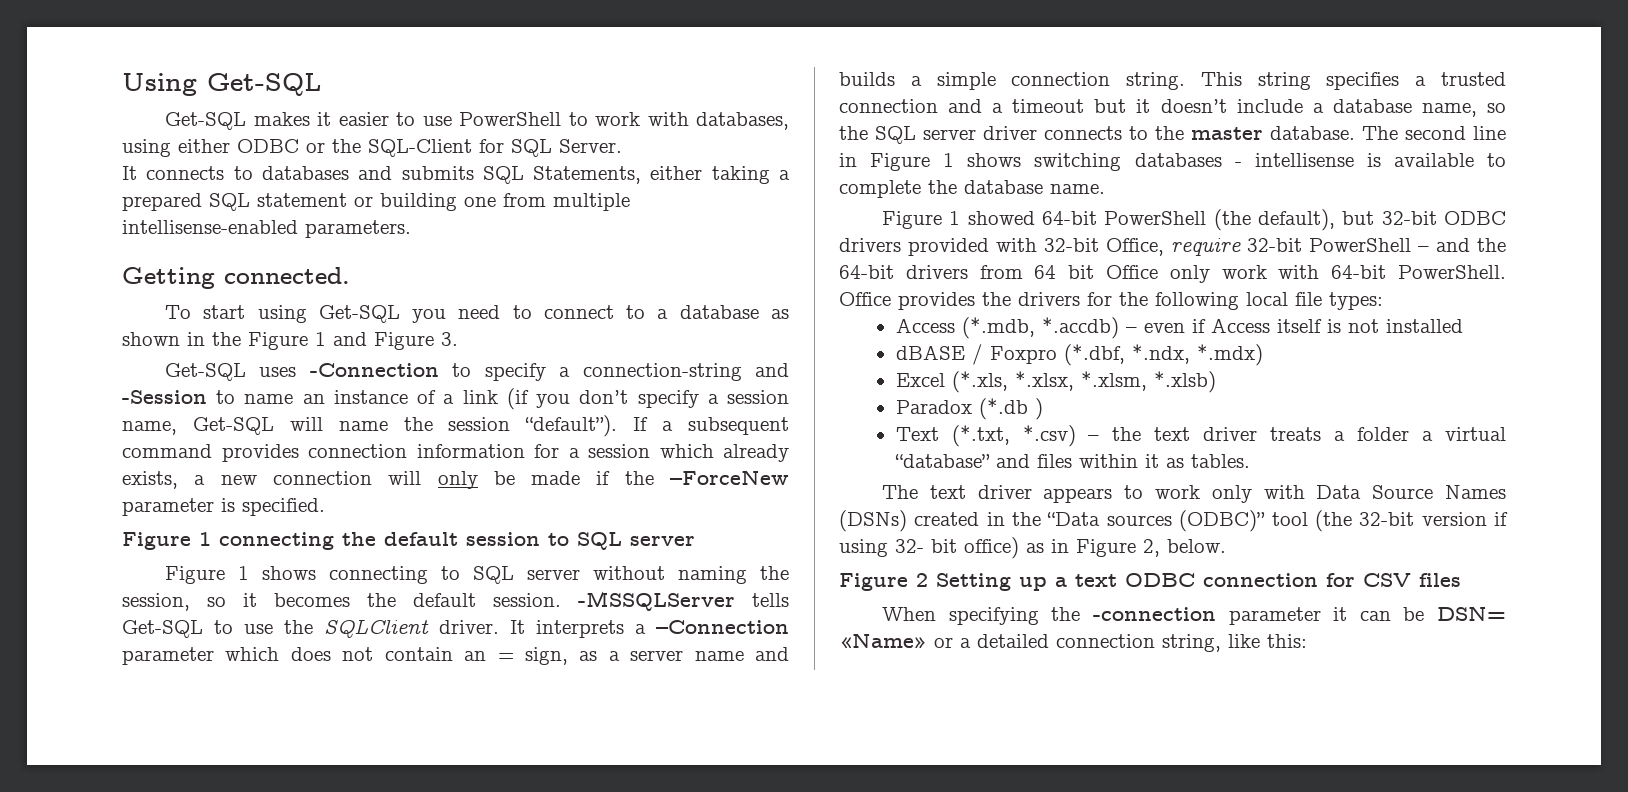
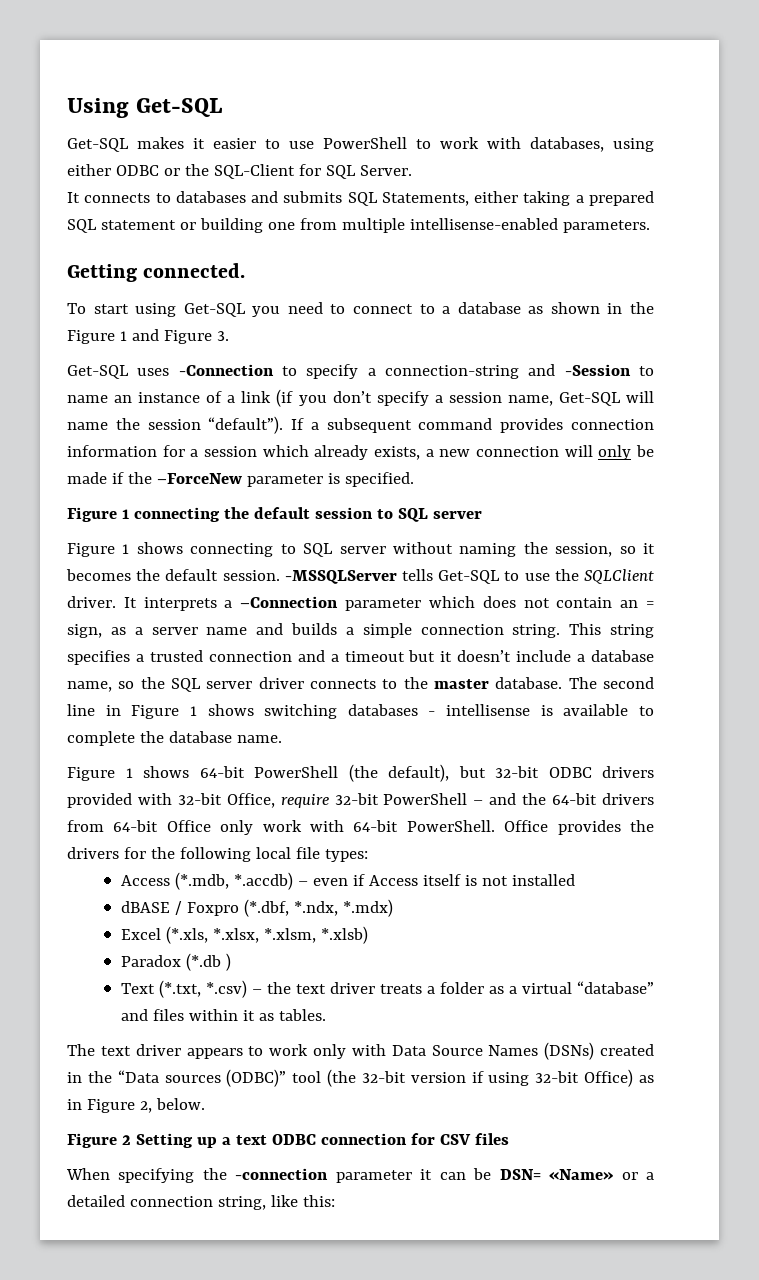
- Figure 1 showed 64-bit PowerShell (the default), but 32-bit ODBC drivers provided with 32-bit Office, require 32-bit PowerShell – and the 64-bit drivers from 64 bit Office only work with 64-bit PowerShell.
+ Figure 1 shows 64-bit PowerShell (the default), but 32-bit ODBC drivers provided with 32-bit Office, require 32-bit PowerShell – and the 64-bit drivers from 64-bit Office only work with 64-bit PowerShell.
- Text (*.txt, *.csv) – the text driver treats a folder a virtual “database” and files within it as tables.
+ Text (*.txt, *.csv) – the text driver treats a folder as a virtual “database” and files within it as tables.
- The text driver appears to work only with Data Source Names (DSNs) created in the “Data sources (ODBC)” tool (the 32-bit version if using 32- bit office) as in Figure 2, below.
+ The text driver appears to work only with Data Source Names (DSNs) created in the “Data sources (ODBC)” tool (the 32-bit version if using 32-bit Office) as in Figure 2, below.

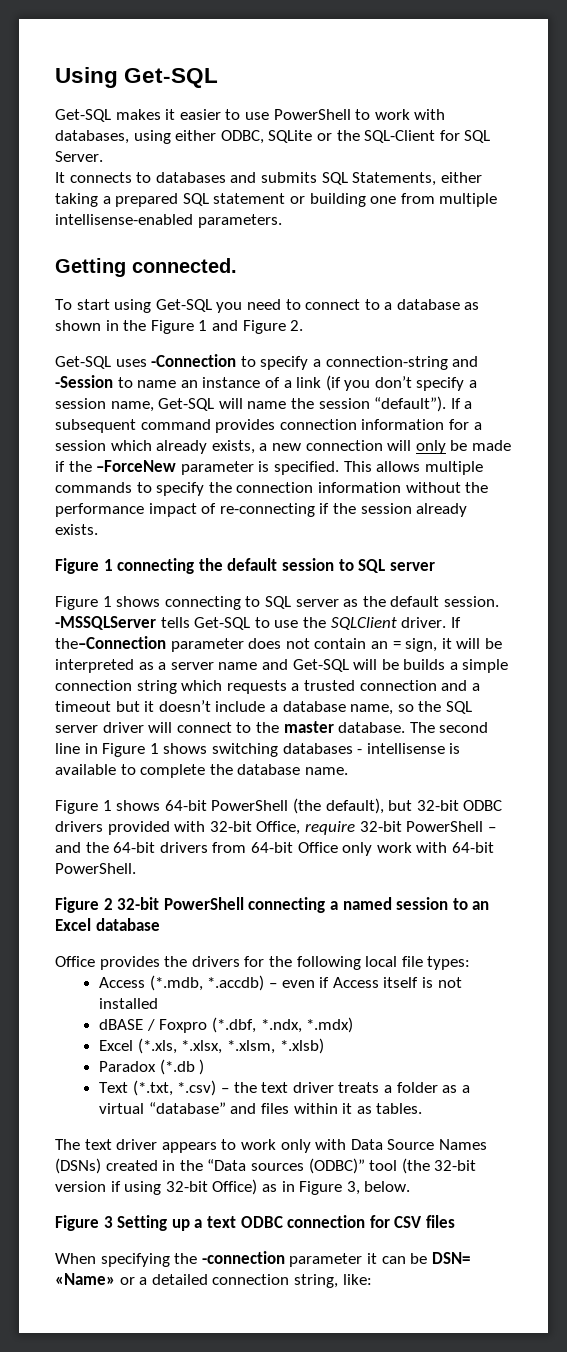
- Get-SQL makes it easier to use PowerShell to work with databases, using either ODBC or the SQL-Client for SQL Server.
+ Get-SQL makes it easier to use PowerShell to work with databases, using either ODBC, SQLite or the SQL-Client for SQL Server.
- To start using Get-SQL you need to connect to a database as shown in the Figure 1 and Figure 3.
+ To start using Get-SQL you need to connect to a database as shown in the Figure 1 and Figure 2.
+ This allows multiple commands to specify the connection information without the performance impact of re-connecting if the session already exists.
- Figure 1 shows connecting to SQL server without naming the session, so it becomes the default session.
+ Figure 1 shows connecting to SQL server as the default session.
- It interprets a –Connection parameter which does not contain an = sign, as a server name and builds a simple connection string. This string specifies a trusted connection and a timeout but it doesn’t include a database name, so the SQL server driver connects to the master database.
+ If the–Connection parameter does not contain an = sign, it will be interpreted as a server name and Get-SQL will be builds a simple connection string which requests a trusted connection and a timeout but it doesn’t include a database name, so the SQL server driver will connect to the master database.
- Figure 1 shows 64-bit PowerShell (the default), but 32-bit ODBC drivers provided with 32-bit Office, require 32-bit PowerShell – and the 64-bit drivers from 64-bit Office only work with 64-bit PowerShell. Office provides the drivers for the following local file types:
+ Figure 1 shows 64-bit PowerShell (the default), but 32-bit ODBC drivers provided with 32-bit Office, require 32-bit PowerShell – and the 64-bit drivers from 64-bit Office only work with 64-bit PowerShell.
+ Figure 2 32-bit PowerShell connecting a named session to an Excel database
+ Office provides the drivers for the following local file types:
- The text driver appears to work only with Data Source Names (DSNs) created in the “Data sources (ODBC)” tool (the 32-bit version if using 32-bit Office) as in Figure 2, below.
+ The text driver appears to work only with Data Source Names (DSNs) created in the “Data sources (ODBC)” tool (the 32-bit version if using 32-bit Office) as in Figure 3, below.
- Figure 2 Setting up a text ODBC connection for CSV files
+ Figure 3 Setting up a text ODBC connection for CSV files
- When specifying the -connection parameter it can be DSN= «Name» or a detailed connection string, like this:
+ When specifying the -connection parameter it can be DSN= «Name» or a detailed connection string, like:

